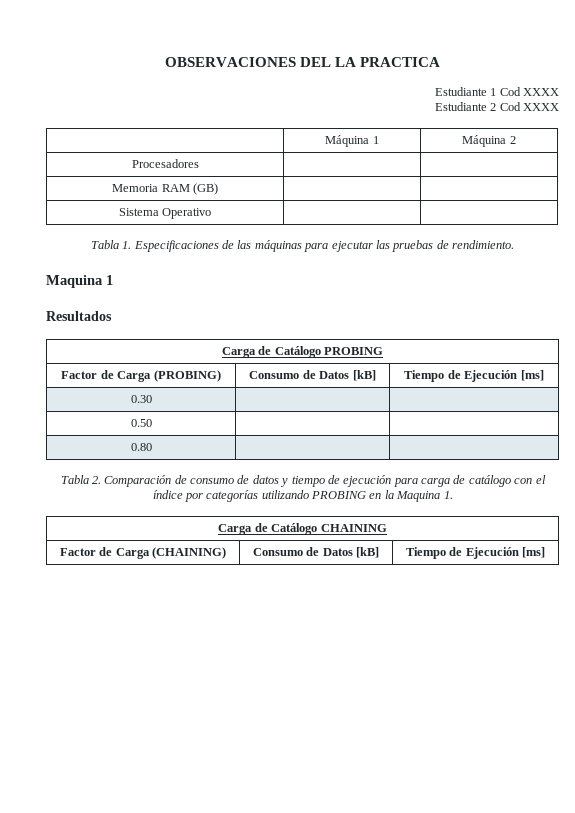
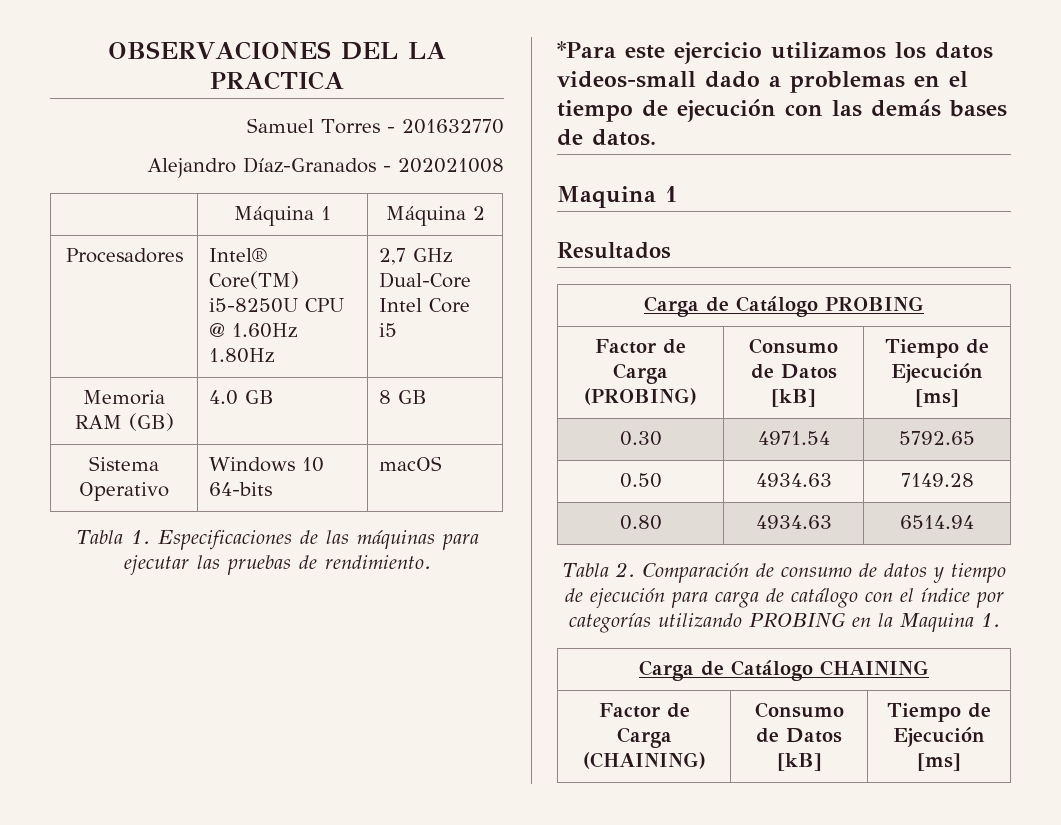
- Estudiante 1 Cod XXXX
- Estudiante 2 Cod XXXX
+ Samuel Torres - 201632770
+ Alejandro Díaz-Granados - 202021008
- Procesadores | |
- Memoria RAM (GB) | |
- Sistema Operativo | |
+ Procesadores | Intel® Core(TM) i5-8250U CPU @ 1.60Hz 1.80Hz | 2,7 GHz Dual-Core Intel Core i5
+ Memoria RAM (GB) | 4.0 GB | 8 GB
+ Sistema Operativo | Windows 10 64-bits | macOS
+ *Para este ejercicio utilizamos los datos videos-small dado a problemas en el tiempo de ejecución con las demás bases de datos.
- 0.30 | |
+ 0.30 | 4971.54 | 5792.65
- 0.50 | |
+ 0.50 | 4934.63 | 7149.28
- 0.80 | |
+ 0.80 | 4934.63 | 6514.94

